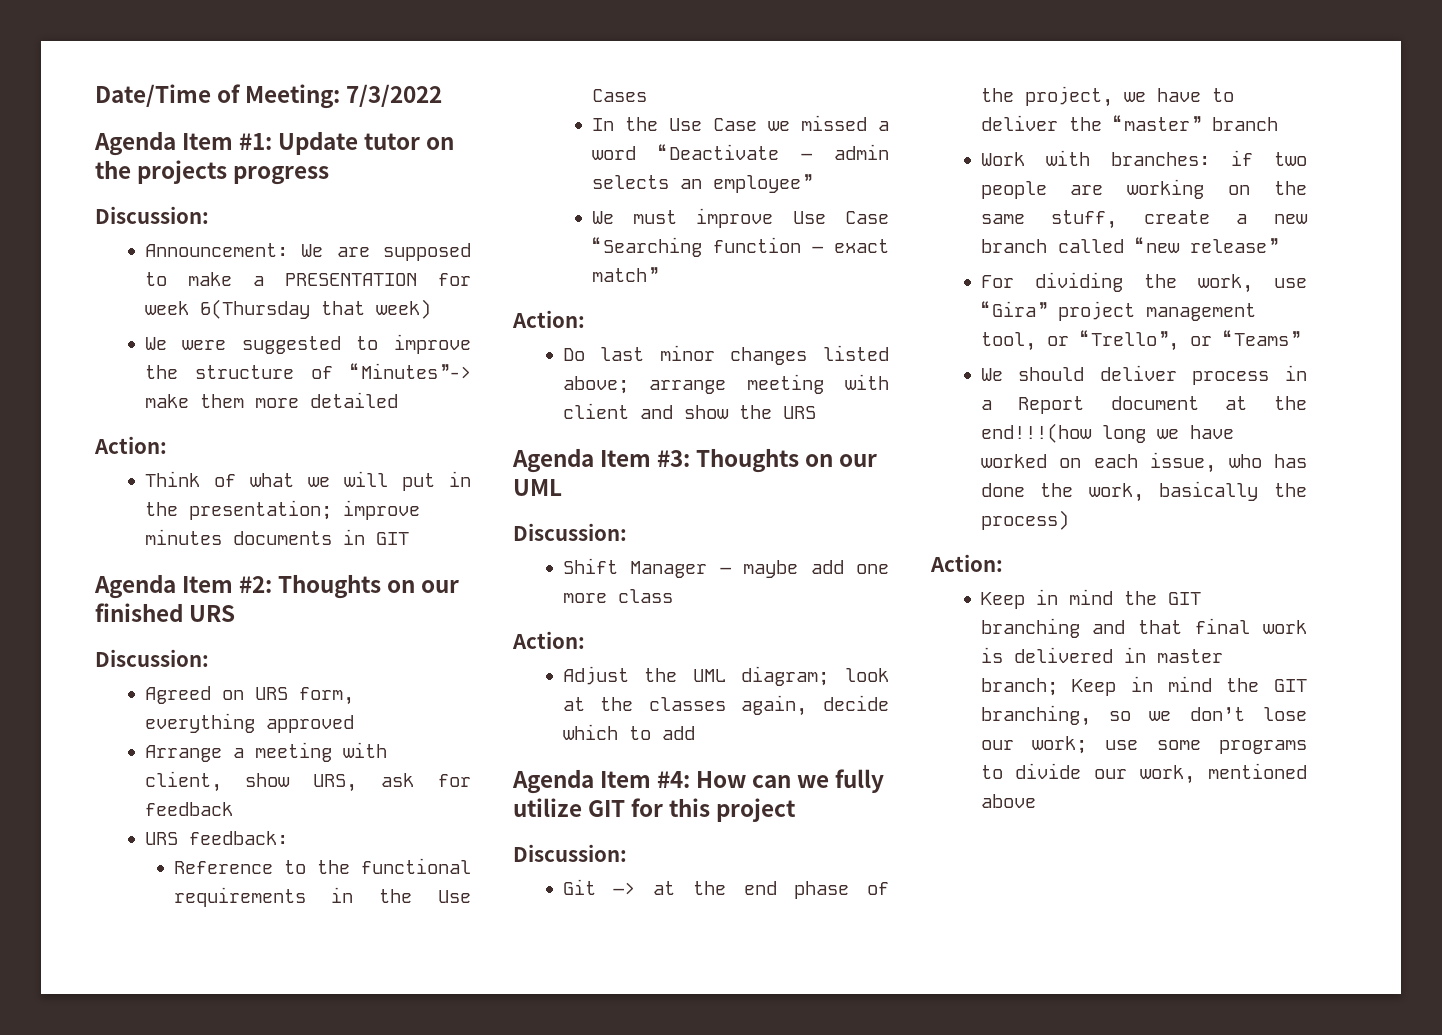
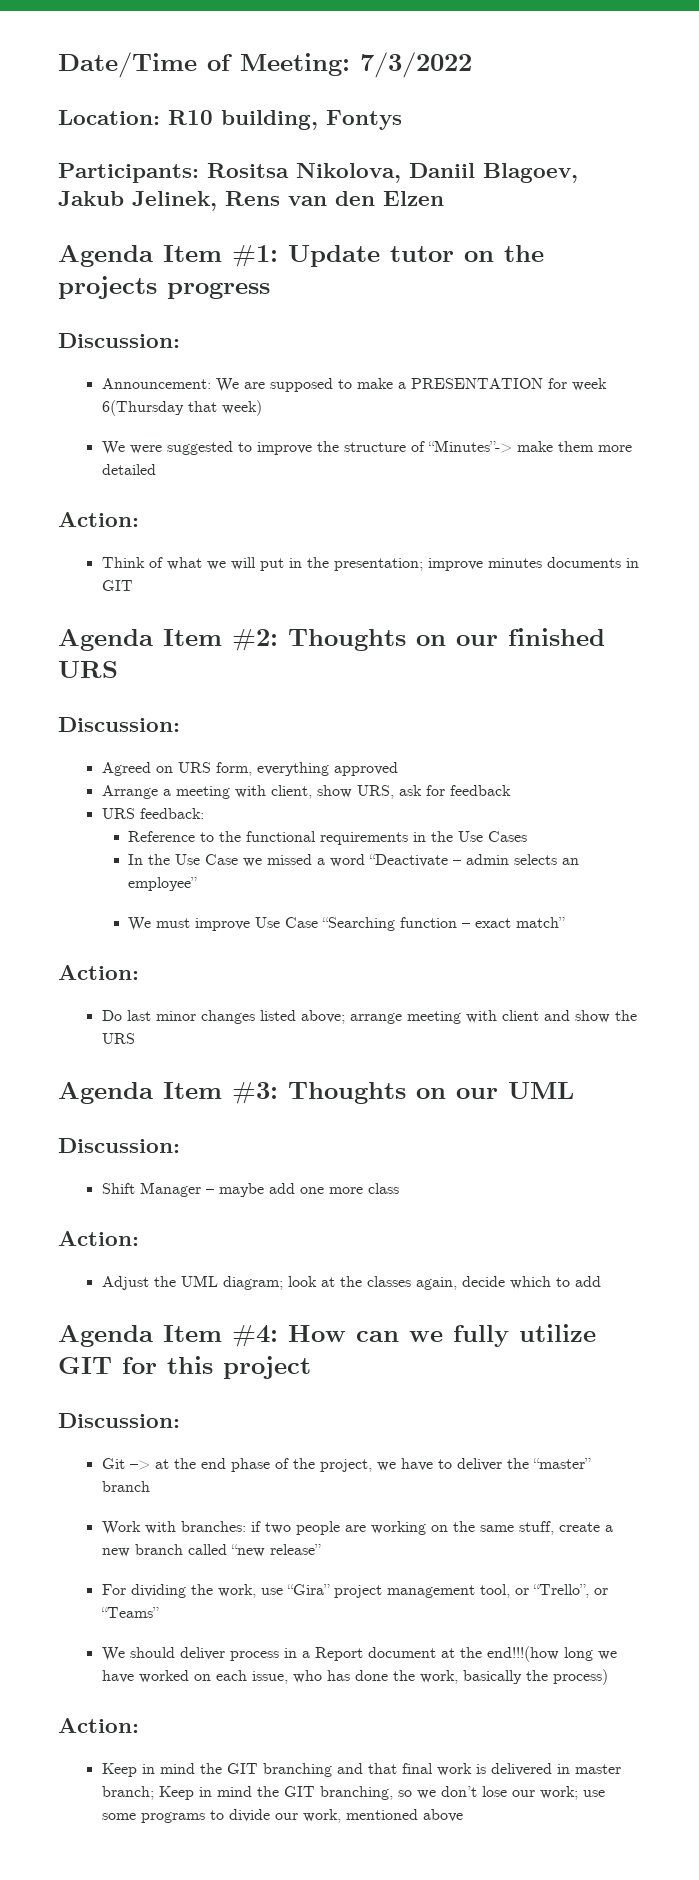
+ Location: R10 building, Fontys
+ Participants: Rositsa Nikolova, Daniil Blagoev, Jakub Jelinek, Rens van den Elzen

